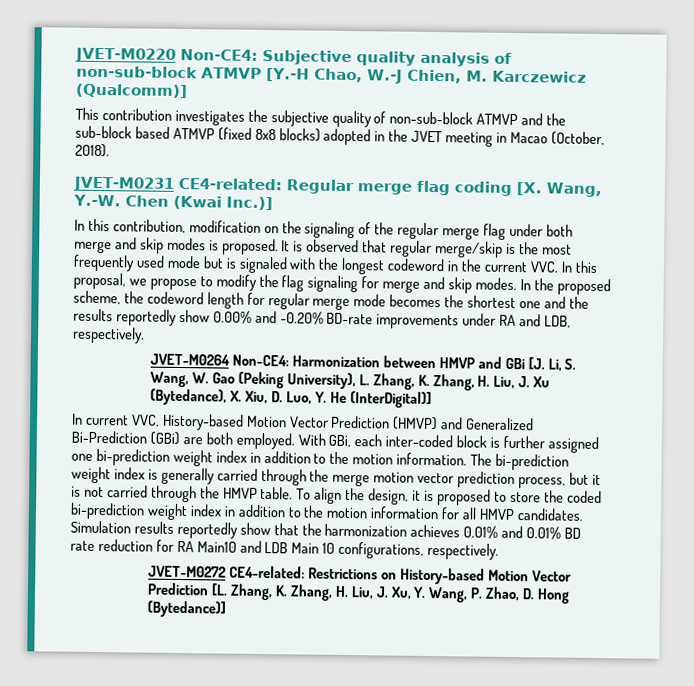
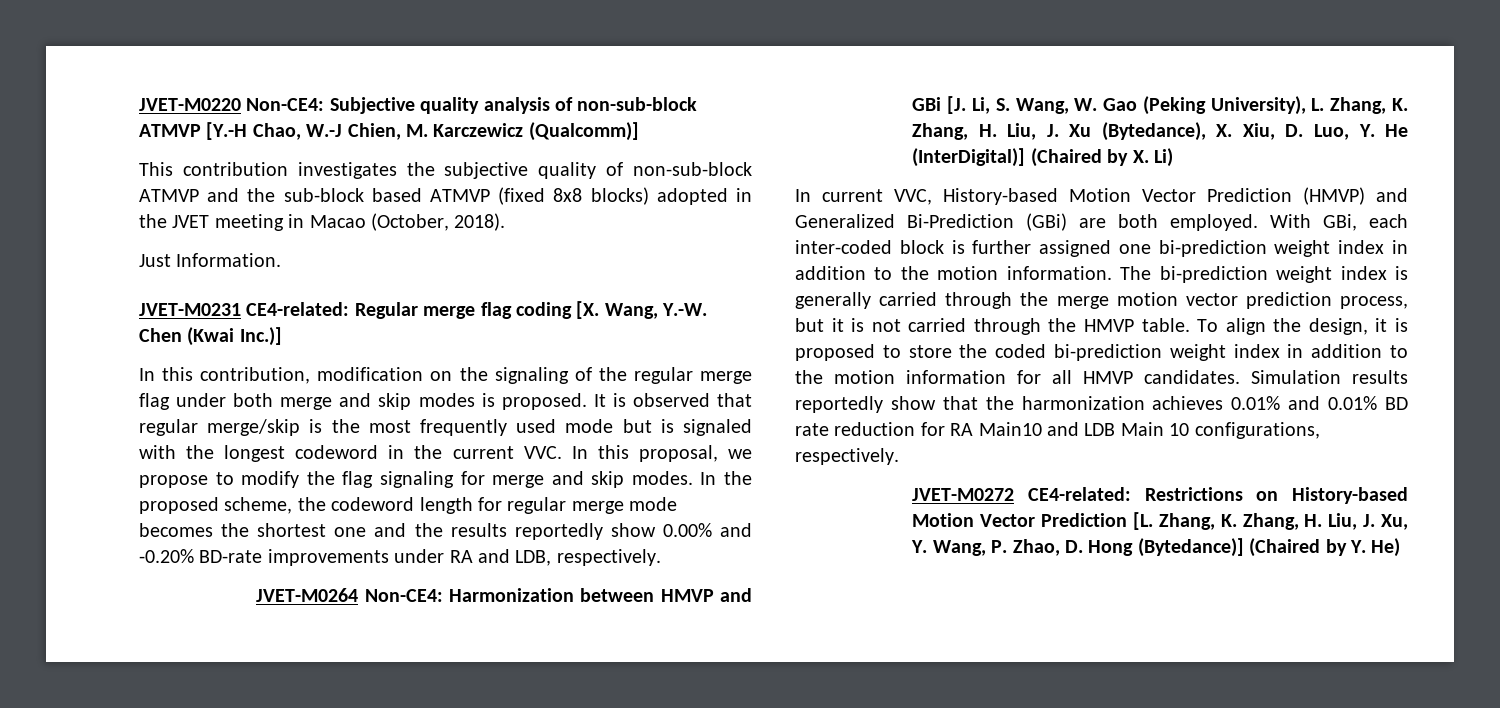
+ Just Information.
- JVET-M0264 Non-CE4: Harmonization between HMVP and GBi [J. Li, S. Wang, W. Gao (Peking University), L. Zhang, K. Zhang, H. Liu, J. Xu (Bytedance), X. Xiu, D. Luo, Y. He (InterDigital)]
+ JVET-M0264 Non-CE4: Harmonization between HMVP and GBi [J. Li, S. Wang, W. Gao (Peking University), L. Zhang, K. Zhang, H. Liu, J. Xu (Bytedance), X. Xiu, D. Luo, Y. He (InterDigital)] (Chaired by X. Li)
- JVET-M0272 CE4-related: Restrictions on History-based Motion Vector Prediction [L. Zhang, K. Zhang, H. Liu, J. Xu, Y. Wang, P. Zhao, D. Hong (Bytedance)]
+ JVET-M0272 CE4-related: Restrictions on History-based Motion Vector Prediction [L. Zhang, K. Zhang, H. Liu, J. Xu, Y. Wang, P. Zhao, D. Hong (Bytedance)] (Chaired by Y. He)

